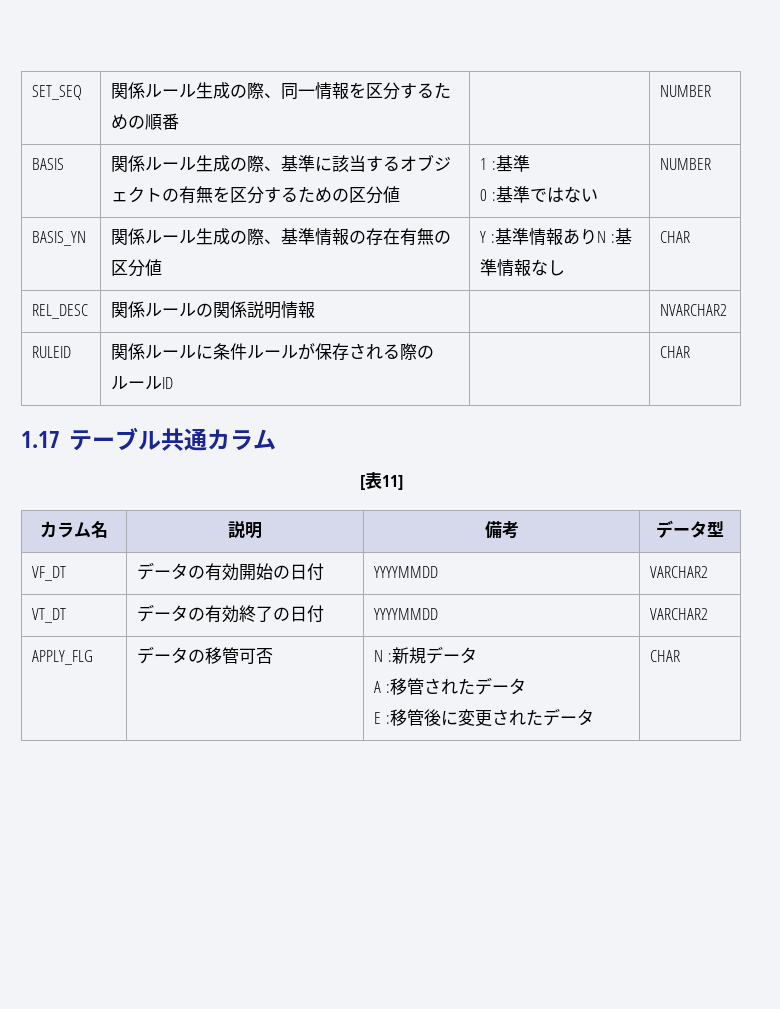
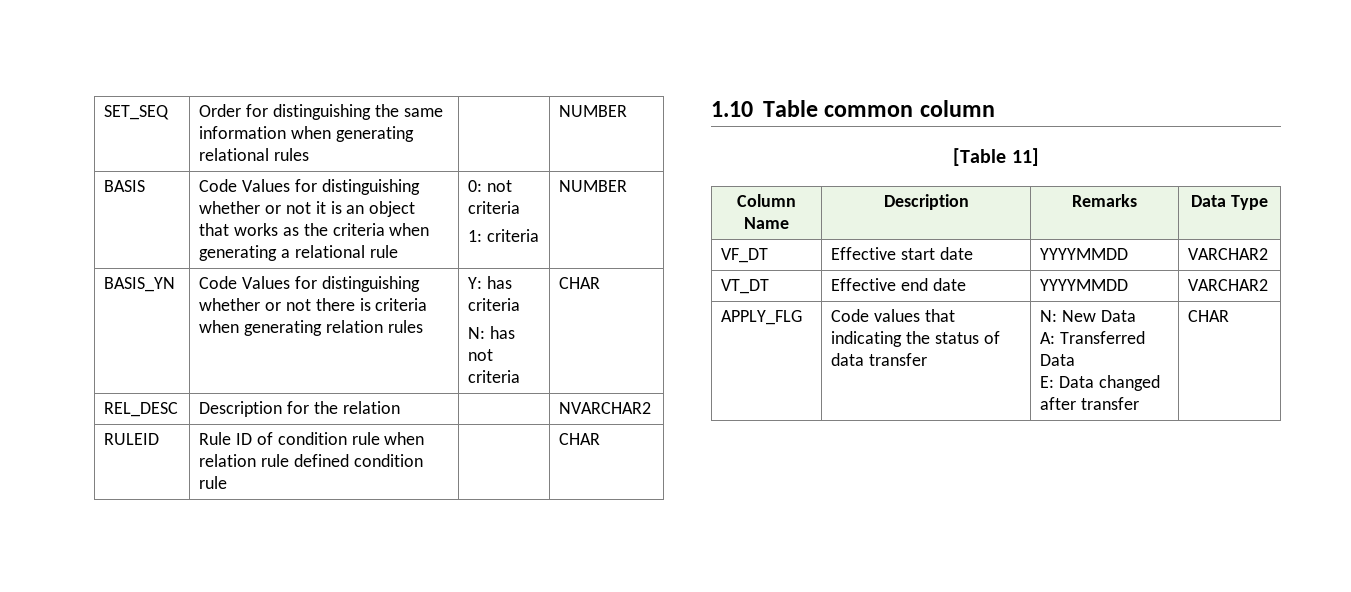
- SET_SEQ | 関係ルール生成の際、同一情報を区分するための順番 | | NUMBER
- BASIS | 関係ルール生成の際、基準に該当するオブジェクトの有無を区分するための区分値 | 1 :基準
- 0 :基準ではない | NUMBER
- BASIS_YN | 関係ルール生成の際、基準情報の存在有無の区分値 | Y :基準情報ありN :基準情報なし | CHAR
- REL_DESC | 関係ルールの関係説明情報 | | NVARCHAR2
- RULEID | 関係ルールに条件ルールが保存される際のルールID | | CHAR
- 1.17テーブル共通カラム
- [表11]
- カラム名 | 説明 | 備考 | データ型
- VF_DT | データの有効開始の日付 | YYYYMMDD | VARCHAR2
- VT_DT | データの有効終了の日付 | YYYYMMDD | VARCHAR2
- APPLY_FLG | データの移管可否 | N :新規データ
- A :移管されたデータ
- E :移管後に変更されたデータ | CHAR
+ SET_SEQ | Order for distinguishing the same information when generating relational rules | | NUMBER
+ BASIS | Code Values for distinguishing whether or not it is an object that works as the criteria when generating a relational rule | 0: not criteria
+ 1: criteria | NUMBER
+ BASIS_YN | Code Values for distinguishing whether or not there is criteria when generating relation rules | Y: has criteria
+ N: has not criteria | CHAR
+ REL_DESC | Description for the relation | | NVARCHAR2
+ RULEID | Rule ID of condition rule when relation rule defined condition rule | | CHAR
+ 1.10 Table common column
+ [Table 11]
+ Column Name | Description | Remarks | Data Type
+ VF_DT | Effective start date | YYYYMMDD | VARCHAR2
+ VT_DT | Effective end date | YYYYMMDD | VARCHAR2
+ APPLY_FLG | Code values that indicating the status of data transfer | N: New Data
+ A: Transferred Data
+ E: Data changed after transfer | CHAR

